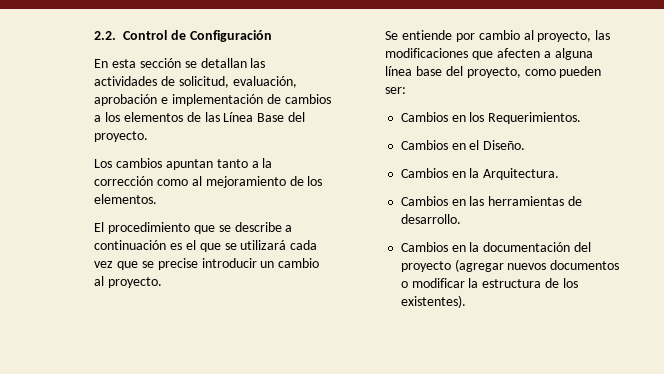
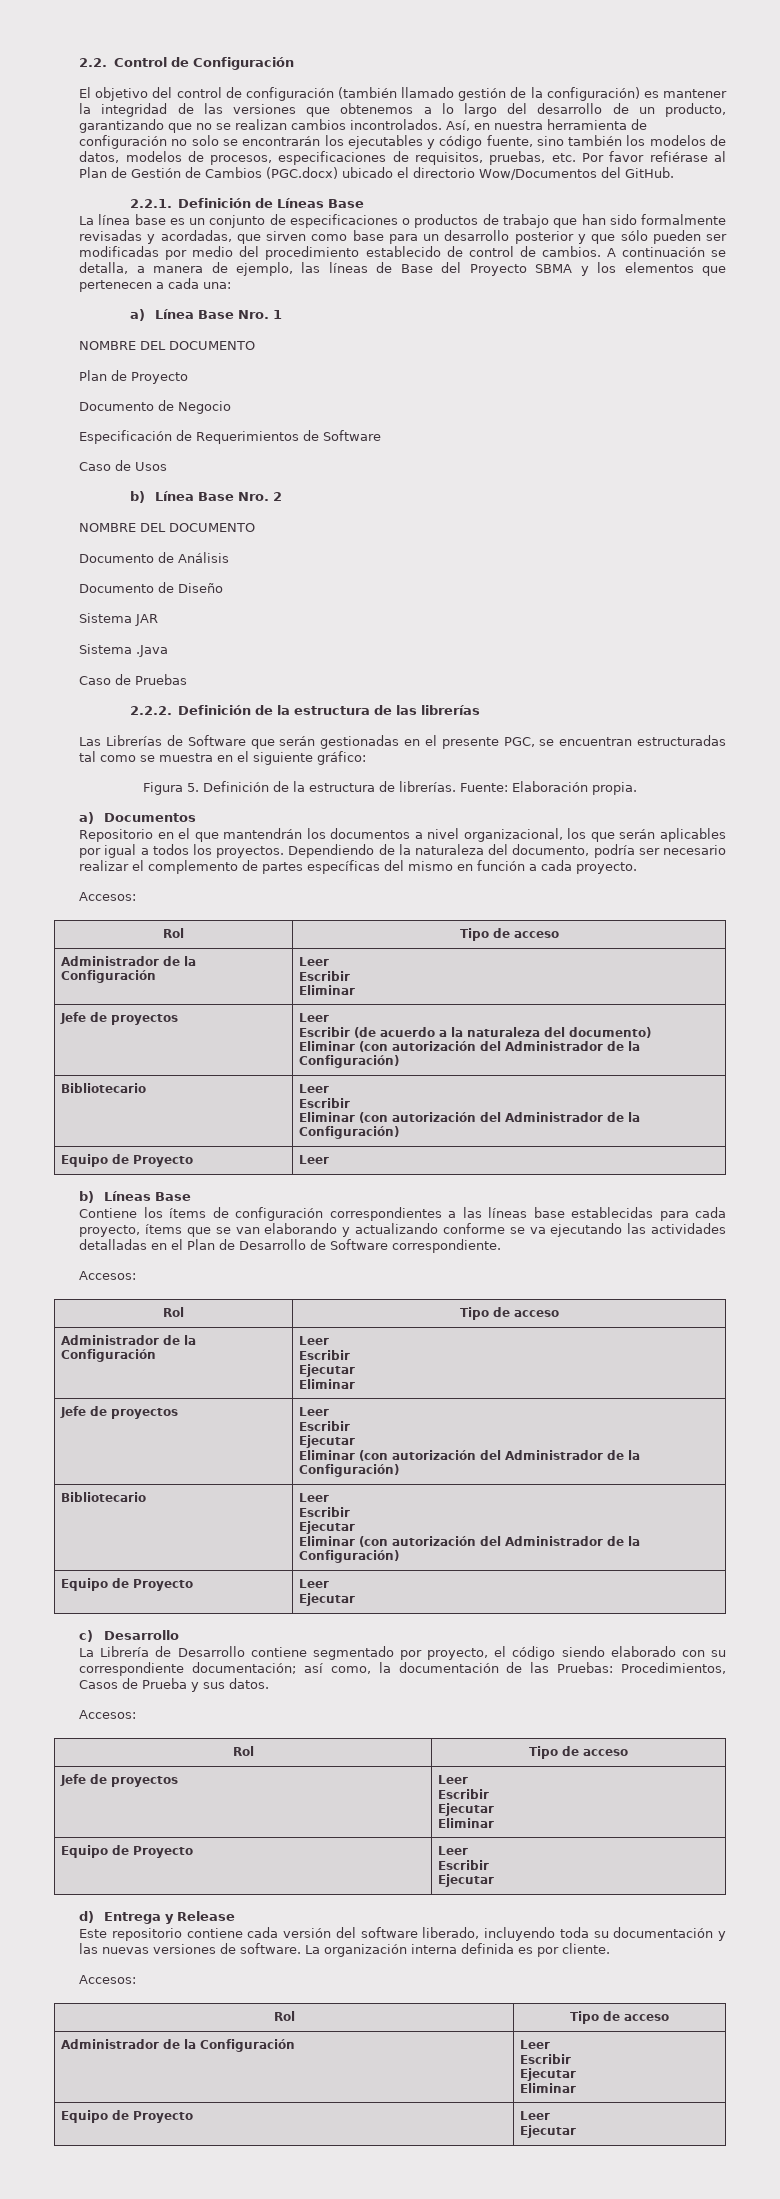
- En esta sección se detallan las actividades de solicitud, evaluación, aprobación e implementación de cambios a los elementos de las Línea Base del proyecto.
- Los cambios apuntan tanto a la corrección como al mejoramiento de los elementos.
- El procedimiento que se describe a continuación es el que se utilizará cada vez que se precise introducir un cambio al proyecto.
- Se entiende por cambio al proyecto, las modificaciones que afecten a alguna línea base del proyecto, como pueden ser:
- Cambios en los Requerimientos.
- Cambios en el Diseño.
- Cambios en la Arquitectura.
- Cambios en las herramientas de desarrollo.
- Cambios en la documentación del proyecto (agregar nuevos documentos o modificar la estructura de los existentes).
+ El objetivo del control de configuración (también llamado gestión de la configuración) es mantener la integridad de las versiones que obtenemos a lo largo del desarrollo de un producto, garantizando que no se realizan cambios incontrolados. Así, en nuestra herramienta de configuración no solo se encontrarán los ejecutables y código fuente, sino también los modelos de datos, modelos de procesos, especificaciones de requisitos, pruebas, etc. Por favor refiérase al Plan de Gestión de Cambios (PGC.docx) ubicado el directorio Wow/Documentos del GitHub.
+ 2.2.1. Definición de Líneas Base
+ La línea base es un conjunto de especificaciones o productos de trabajo que han sido formalmente revisadas y acordadas, que sirven como base para un desarrollo posterior y que sólo pueden ser modificadas por medio del procedimiento establecido de control de cambios. A continuación se detalla, a manera de ejemplo, las líneas de Base del Proyecto SBMA y los elementos que pertenecen a cada una:
+ a) Línea Base Nro. 1
+ NOMBRE DEL DOCUMENTO
+ Plan de Proyecto
+ Documento de Negocio
+ Especificación de Requerimientos de Software
+ Caso de Usos
+ b) Línea Base Nro. 2
+ NOMBRE DEL DOCUMENTO
+ Documento de Análisis
+ Documento de Diseño
+ Sistema JAR
+ Sistema .Java
+ Caso de Pruebas
+ 2.2.2. Definición de la estructura de las librerías
+ Las Librerías de Software que serán gestionadas en el presente PGC, se encuentran estructuradas tal como se muestra en el siguiente gráfico:
+ Figura 5. Definición de la estructura de librerías. Fuente: Elaboración propia.
+ a) Documentos
+ Repositorio en el que mantendrán los documentos a nivel organizacional, los que serán aplicables por igual a todos los proyectos. Dependiendo de la naturaleza del documento, podría ser necesario realizar el complemento de partes específicas del mismo en función a cada proyecto.
+ Accesos:
+ Rol | Tipo de acceso
+ Administrador de la Configuración | Leer
+ Escribir
+ Eliminar
+ Jefe de proyectos | Leer
+ Escribir (de acuerdo a la naturaleza del documento)
+ Eliminar (con autorización del Administrador de la Configuración)
+ Bibliotecario | Leer
+ Escribir
+ Eliminar (con autorización del Administrador de la Configuración)
+ Equipo de Proyecto | Leer
+ b) Líneas Base
+ Contiene los ítems de configuración correspondientes a las líneas base establecidas para cada proyecto, ítems que se van elaborando y actualizando conforme se va ejecutando las actividades detalladas en el Plan de Desarrollo de Software correspondiente.
+ Accesos:
+ Rol | Tipo de acceso
+ Administrador de la Configuración | Leer
+ Escribir
+ Ejecutar
+ Eliminar
+ Jefe de proyectos | Leer
+ Escribir
+ Ejecutar
+ Eliminar (con autorización del Administrador de la Configuración)
+ Bibliotecario | Leer
+ Escribir
+ Ejecutar
+ Eliminar (con autorización del Administrador de la Configuración)
+ Equipo de Proyecto | Leer
+ Ejecutar
+ c) Desarrollo
+ La Librería de Desarrollo contiene segmentado por proyecto, el código siendo elaborado con su correspondiente documentación; así como, la documentación de las Pruebas: Procedimientos, Casos de Prueba y sus datos.
+ Accesos:
+ Rol | Tipo de acceso
+ Jefe de proyectos | Leer
+ Escribir
+ Ejecutar
+ Eliminar
+ Equipo de Proyecto | Leer
+ Escribir
+ Ejecutar
+ d) Entrega y Release
+ Este repositorio contiene cada versión del software liberado, incluyendo toda su documentación y las nuevas versiones de software. La organización interna definida es por cliente.
+ Accesos:
+ Rol | Tipo de acceso
+ Administrador de la Configuración | Leer
+ Escribir
+ Ejecutar
+ Eliminar
+ Equipo de Proyecto | Leer
+ Ejecutar

